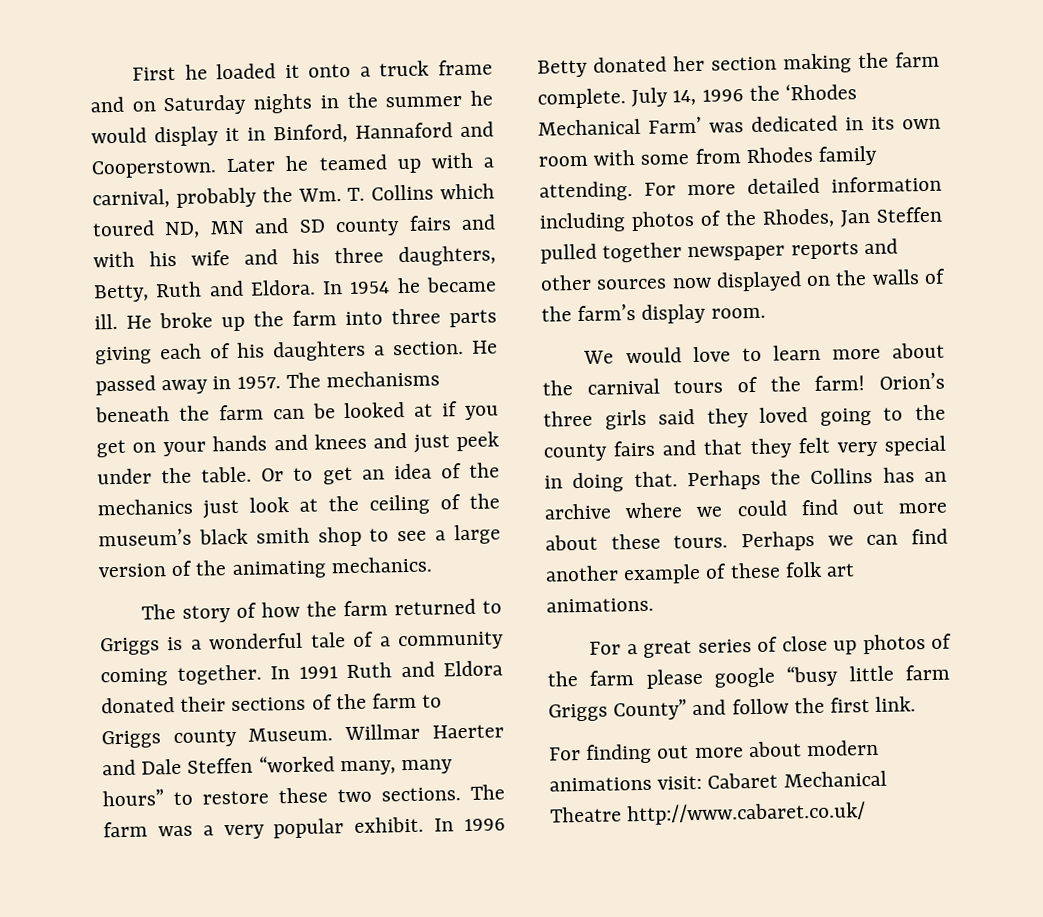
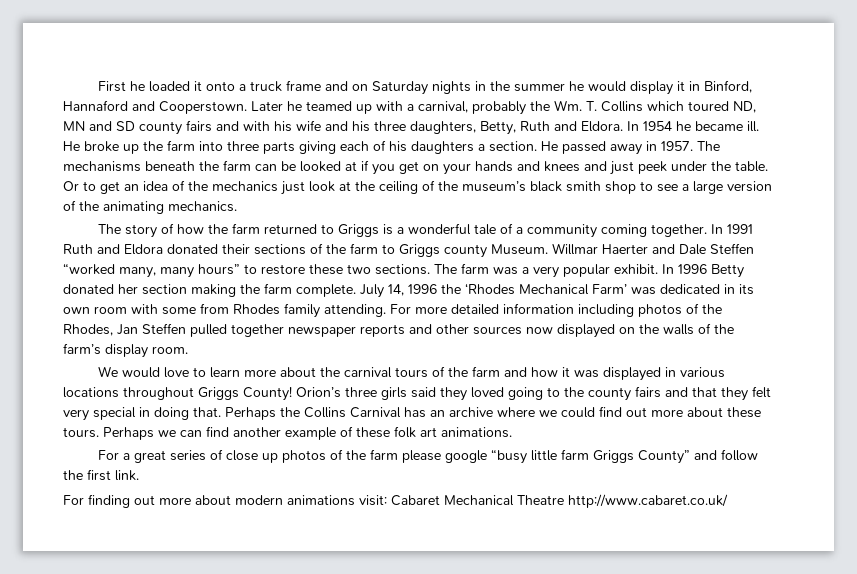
- We would love to learn more about the carnival tours of the farm!
+ We would love to learn more about the carnival tours of the farm and how it was displayed in various locations throughout Griggs County!
- Perhaps the Collins has an archive where we could find out more about these tours.
+ Perhaps the Collins Carnival has an archive where we could find out more about these tours.

